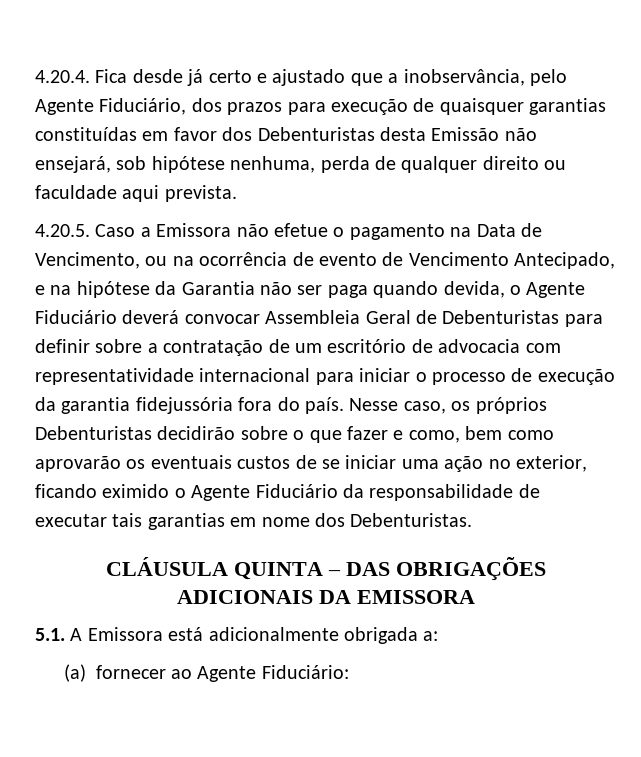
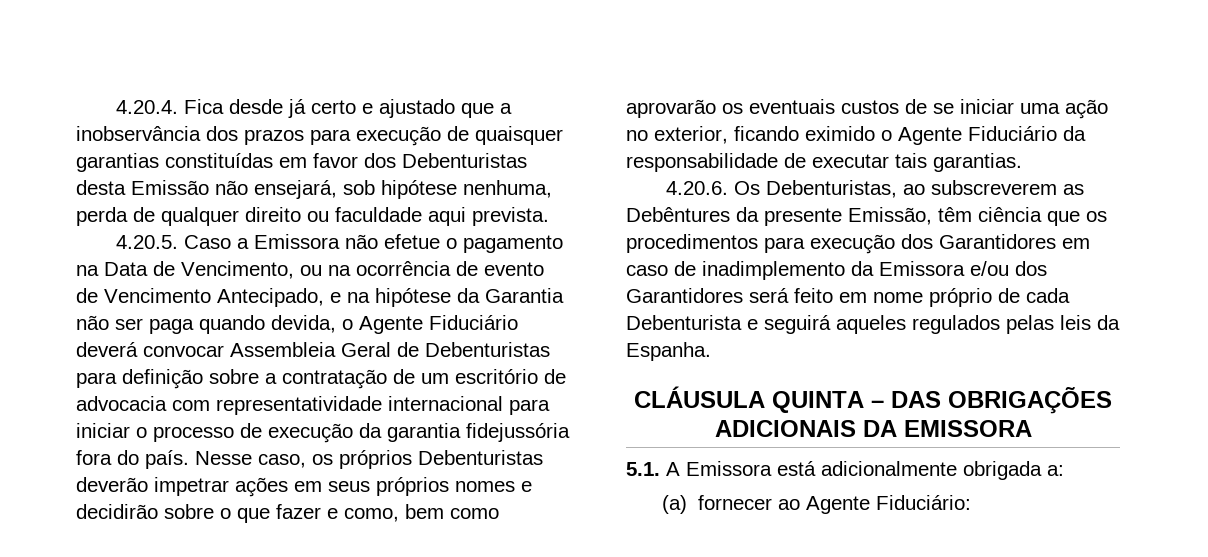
- 4.20.4. Fica desde já certo e ajustado que a inobservância, pelo Agente Fiduciário, dos prazos para execução de quaisquer garantias constituídas em favor dos Debenturistas desta Emissão não ensejará, sob hipótese nenhuma, perda de qualquer direito ou faculdade aqui prevista.
+ 4.20.4. Fica desde já certo e ajustado que a inobservância dos prazos para execução de quaisquer garantias constituídas em favor dos Debenturistas desta Emissão não ensejará, sob hipótese nenhuma, perda de qualquer direito ou faculdade aqui prevista.
- 4.20.5. Caso a Emissora não efetue o pagamento na Data de Vencimento, ou na ocorrência de evento de Vencimento Antecipado, e na hipótese da Garantia não ser paga quando devida, o Agente Fiduciário deverá convocar Assembleia Geral de Debenturistas para definir sobre a contratação de um escritório de advocacia com representatividade internacional para iniciar o processo de execução da garantia fidejussória fora do país.
+ 4.20.5. Caso a Emissora não efetue o pagamento na Data de Vencimento, ou na ocorrência de evento de Vencimento Antecipado, e na hipótese da Garantia não ser paga quando devida, o Agente Fiduciário deverá convocar Assembleia Geral de Debenturistas para definição sobre a contratação de um escritório de advocacia com representatividade internacional para iniciar o processo de execução da garantia fidejussória fora do país.
- Nesse caso, os próprios Debenturistas decidirão sobre o que fazer e como, bem como aprovarão os eventuais custos de se iniciar uma ação no exterior, ficando eximido o Agente Fiduciário da responsabilidade de executar tais garantias em nome dos Debenturistas.
+ Nesse caso, os próprios Debenturistas deverão impetrar ações em seus próprios nomes e decidirão sobre o que fazer e como, bem como aprovarão os eventuais custos de se iniciar uma ação no exterior, ficando eximido o Agente Fiduciário da responsabilidade de executar tais garantias.
+ 4.20.6. Os Debenturistas, ao subscreverem as Debêntures da presente Emissão, têm ciência que os procedimentos para execução dos Garantidores em caso de inadimplemento da Emissora e/ou dos Garantidores será feito em nome próprio de cada Debenturista e seguirá aqueles regulados pelas leis da Espanha.

